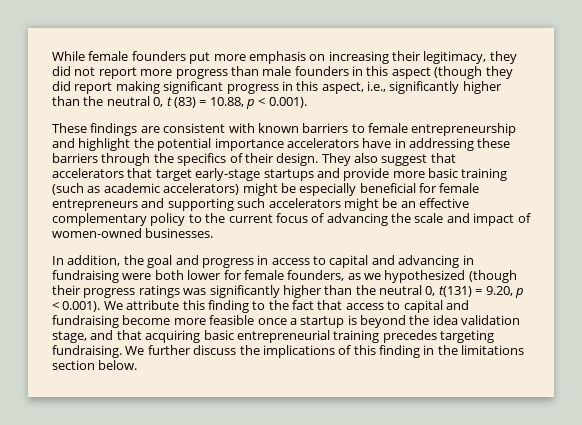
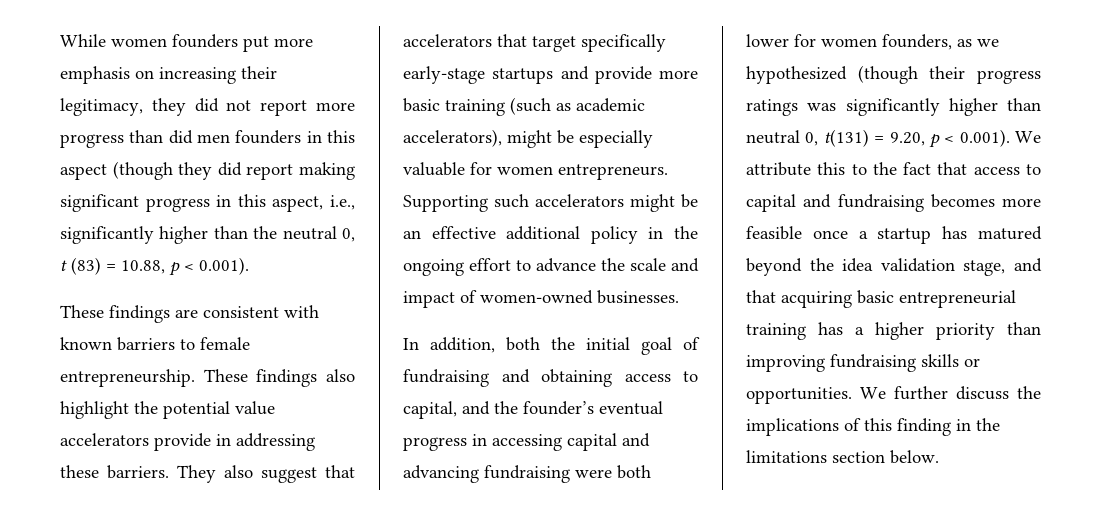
- While female founders put more emphasis on increasing their legitimacy, they did not report more progress than male founders in this aspect (though they did report making significant progress in this aspect, i.e., significantly higher than the neutral 0, t (83) = 10.88, p < 0.001).
+ While women founders put more emphasis on increasing their legitimacy, they did not report more progress than did men founders in this aspect (though they did report making significant progress in this aspect, i.e., significantly higher than the neutral 0, t (83) = 10.88, p < 0.001).
- These findings are consistent with known barriers to female entrepreneurship and highlight the potential importance accelerators have in addressing these barriers through the specifics of their design.
+ These findings are consistent with known barriers to female entrepreneurship. These findings also highlight the potential value accelerators provide in addressing these barriers.
- They also suggest that accelerators that target early-stage startups and provide more basic training (such as academic accelerators) might be especially beneficial for female entrepreneurs and supporting such accelerators might be an effective complementary policy to the current focus of advancing the scale and impact of women-owned businesses.
+ They also suggest that accelerators that target specifically early-stage startups and provide more basic training (such as academic accelerators), might be especially valuable for women entrepreneurs. Supporting such accelerators might be an effective additional policy in the ongoing effort to advance the scale and impact of women-owned businesses.
- In addition, the goal and progress in access to capital and advancing in fundraising were both lower for female founders, as we hypothesized (though their progress ratings was significantly higher than the neutral 0, t(131) = 9.20, p < 0.001). We attribute this finding to the fact that access to capital and fundraising become more feasible once a startup is beyond the idea validation stage, and that acquiring basic entrepreneurial training precedes targeting fundraising.
+ In addition, both the initial goal of fundraising and obtaining access to capital, and the founder’s eventual progress in accessing capital and advancing fundraising were both lower for women founders, as we hypothesized (though their progress ratings was significantly higher than neutral 0, t(131) = 9.20, p < 0.001). We attribute this to the fact that access to capital and fundraising becomes more feasible once a startup has matured beyond the idea validation stage, and that acquiring basic entrepreneurial training has a higher priority than improving fundraising skills or opportunities.

